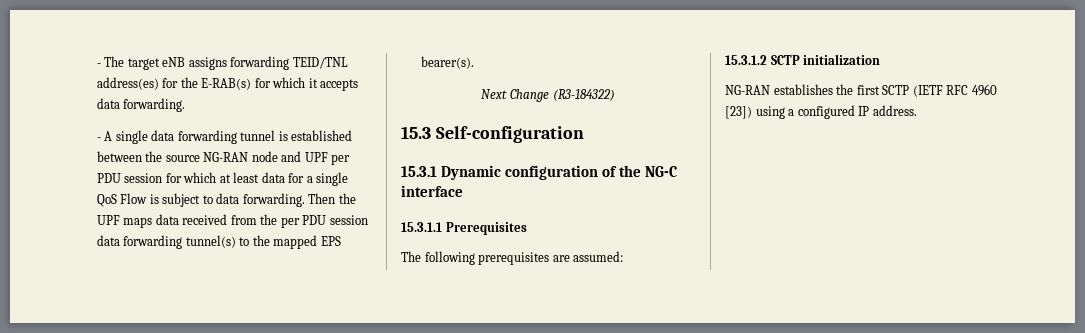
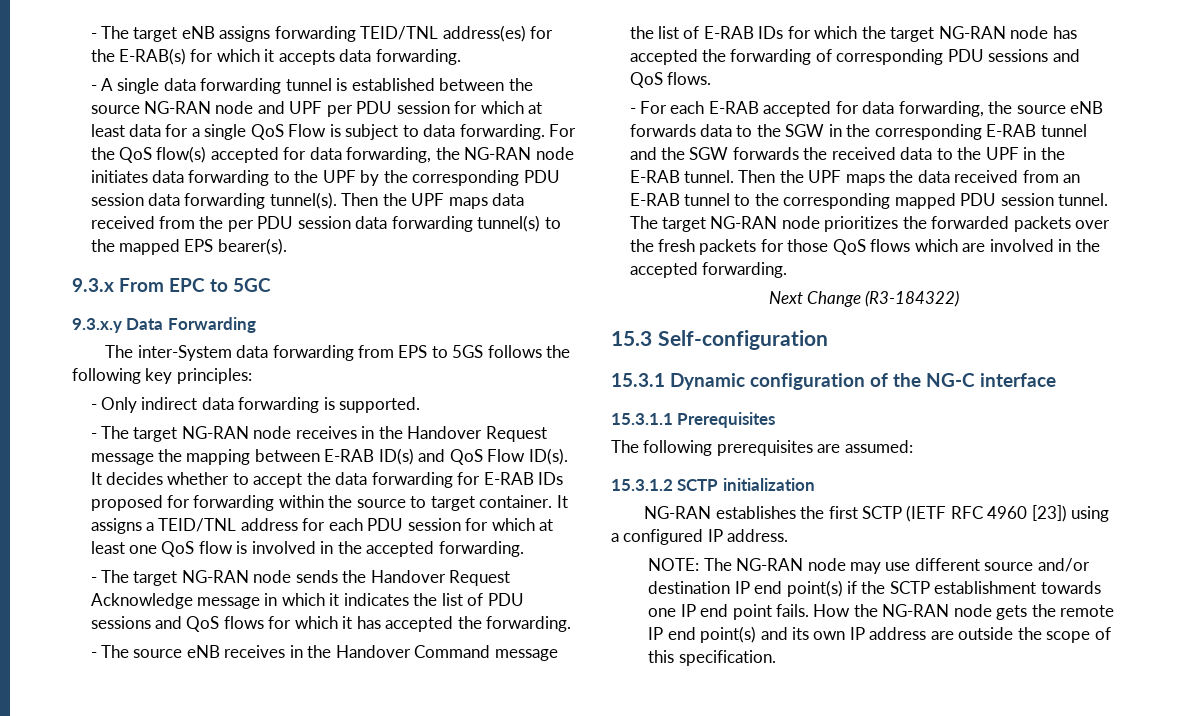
+ For the QoS flow(s) accepted for data forwarding, the NG-RAN node initiates data forwarding to the UPF by the corresponding PDU session data forwarding tunnel(s).
+ 9.3.x From EPC to 5GC
+ 9.3.x.y Data Forwarding
+ The inter-System data forwarding from EPS to 5GS follows the following key principles:
+ - Only indirect data forwarding is supported.
+ - The target NG-RAN node receives in the Handover Request message the mapping between E-RAB ID(s) and QoS Flow ID(s). It decides whether to accept the data forwarding for E-RAB IDs proposed for forwarding within the source to target container. It assigns a TEID/TNL address for each PDU session for which at least one QoS flow is involved in the accepted forwarding.
+ - The target NG-RAN node sends the Handover Request Acknowledge message in which it indicates the list of PDU sessions and QoS flows for which it has accepted the forwarding.
+ - The source eNB receives in the Handover Command message the list of E-RAB IDs for which the target NG-RAN node has accepted the forwarding of corresponding PDU sessions and QoS flows.
+ - For each E-RAB accepted for data forwarding, the source eNB forwards data to the SGW in the corresponding E-RAB tunnel and the SGW forwards the received data to the UPF in the E-RAB tunnel. Then the UPF maps the data received from an E-RAB tunnel to the corresponding mapped PDU session tunnel. The target NG-RAN node prioritizes the forwarded packets over the fresh packets for those QoS flows which are involved in the accepted forwarding.
+ NOTE: The NG-RAN node may use different source and/or destination IP end point(s) if the SCTP establishment towards one IP end point fails. How the NG-RAN node gets the remote IP end point(s) and its own IP address are outside the scope of this specification.

